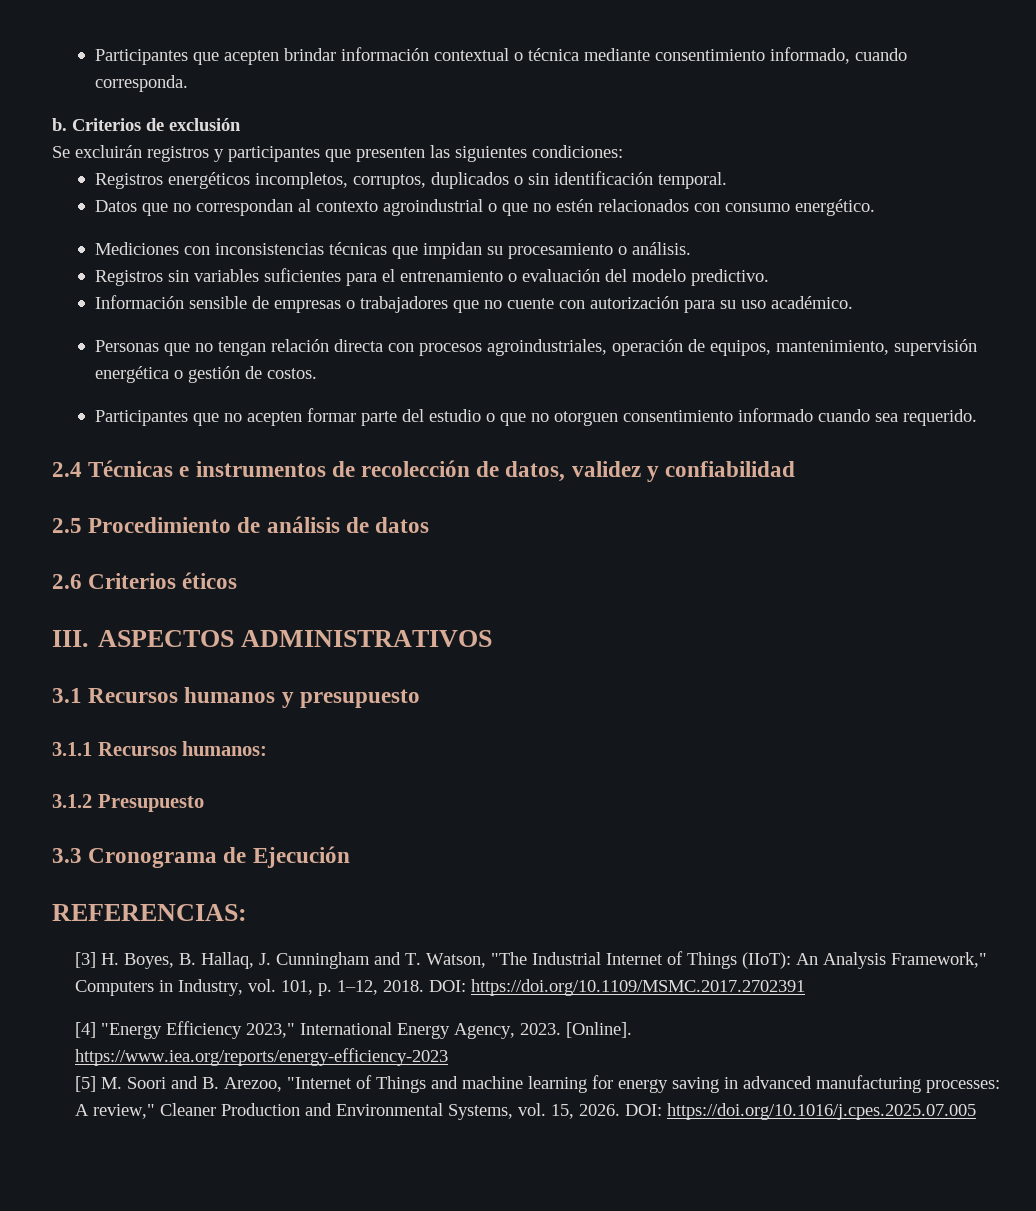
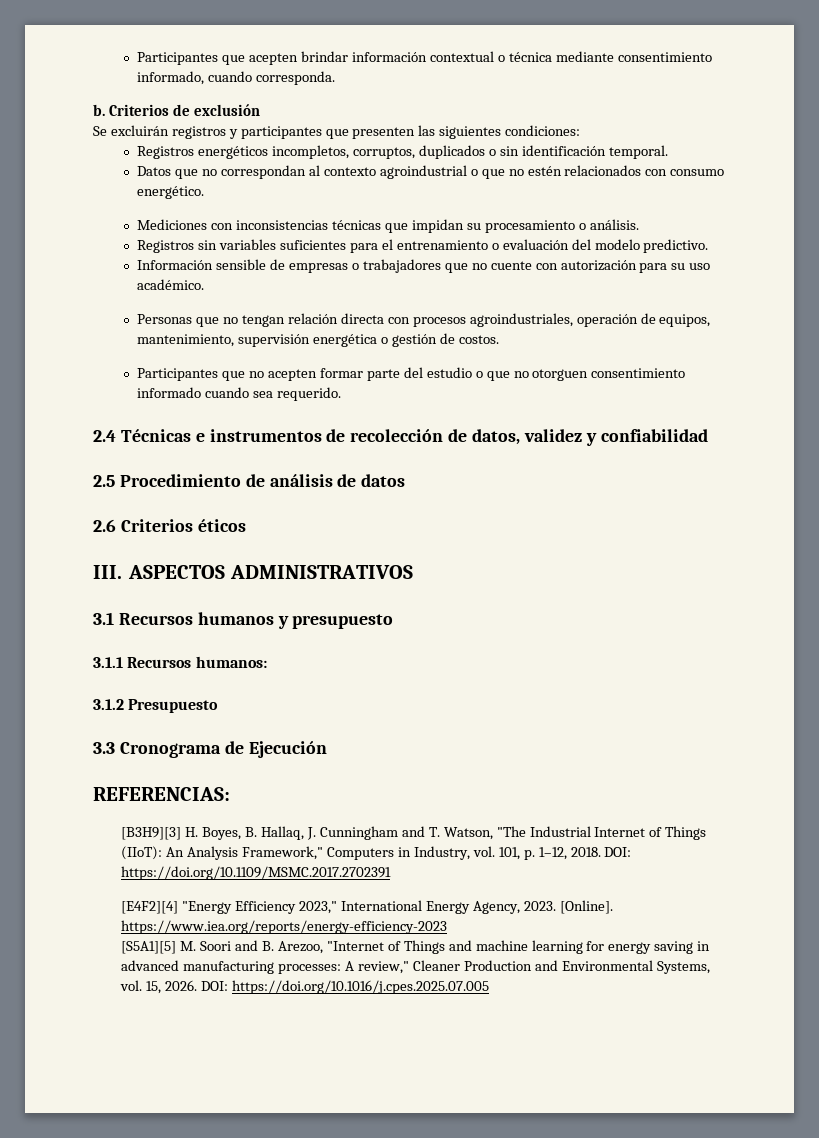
- [3] H. Boyes, B. Hallaq, J. Cunningham and T. Watson, "The Industrial Internet of Things (IIoT): An Analysis Framework," Computers in Industry, vol. 101, p. 1–12, 2018.
+ [B3H9][3] H. Boyes, B. Hallaq, J. Cunningham and T. Watson, "The Industrial Internet of Things (IIoT): An Analysis Framework," Computers in Industry, vol. 101, p. 1–12, 2018.
- [4] "Energy Efficiency 2023," International Energy Agency, 2023.
+ [E4F2][4] "Energy Efficiency 2023," International Energy Agency, 2023.
- [5] M. Soori and B. Arezoo, "Internet of Things and machine learning for energy saving in advanced manufacturing processes: A review," Cleaner Production and Environmental Systems, vol. 15, 2026.
+ [S5A1][5] M. Soori and B. Arezoo, "Internet of Things and machine learning for energy saving in advanced manufacturing processes: A review," Cleaner Production and Environmental Systems, vol. 15, 2026.

